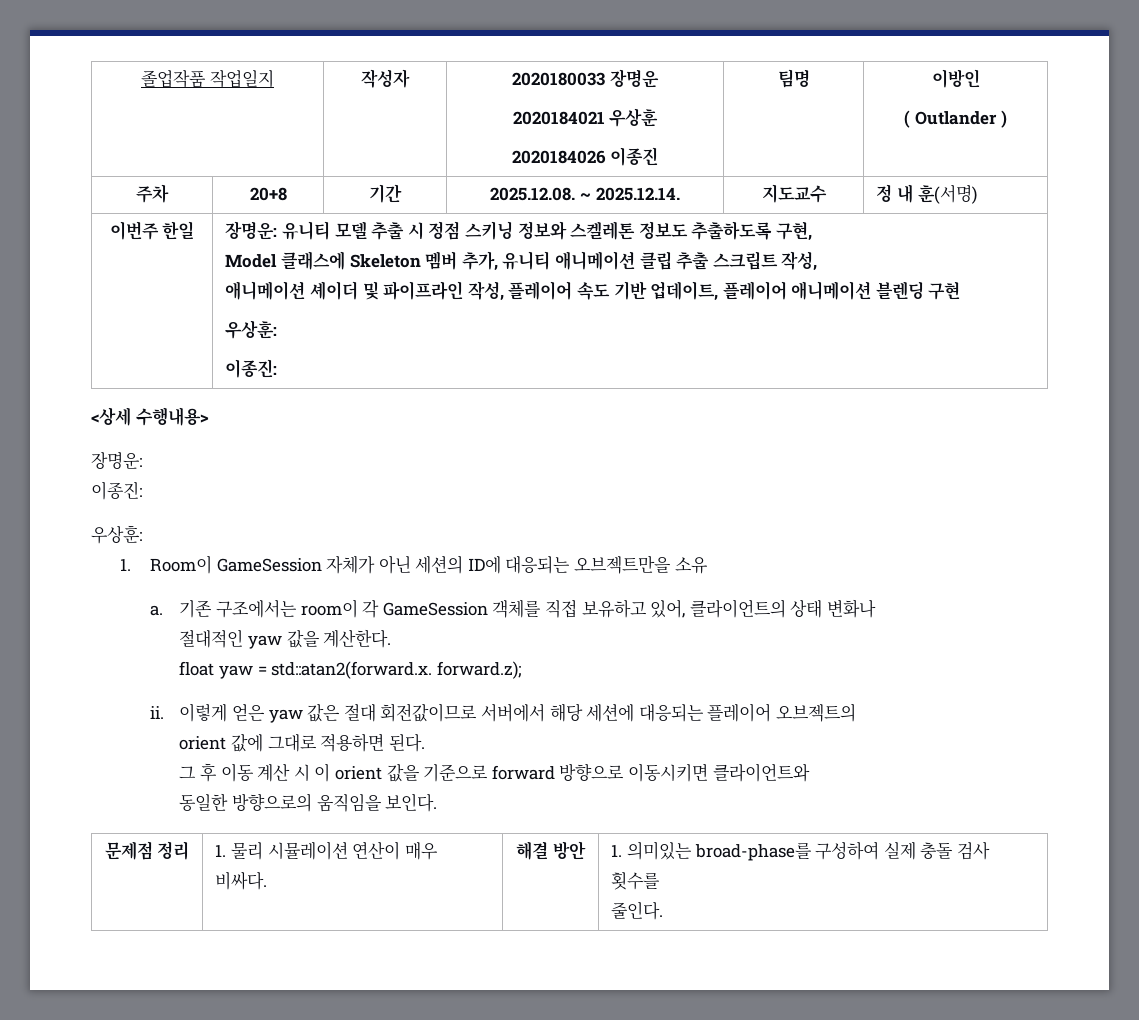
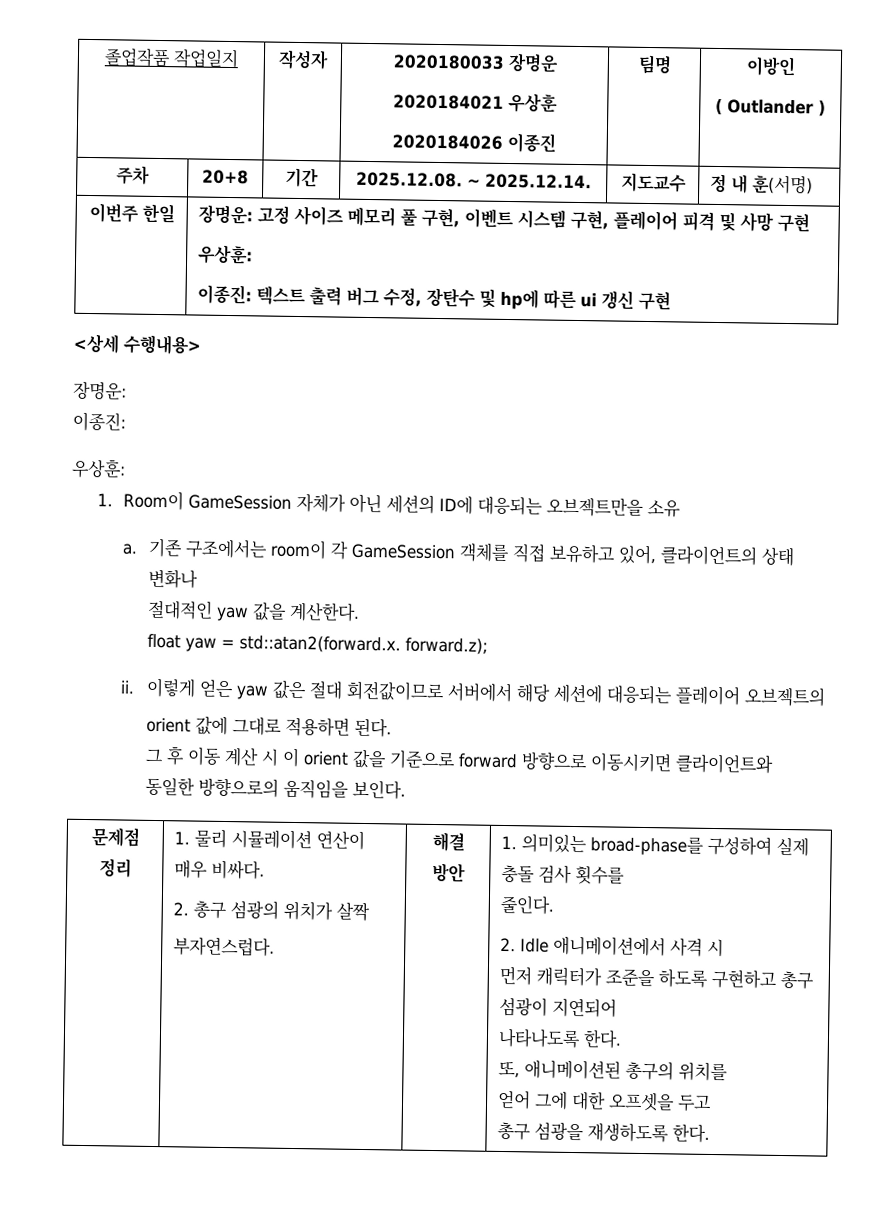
- 이번주 한일 | 장명운: 유니티 모델 추출 시 정점 스키닝 정보와 스켈레톤 정보도 추출하도록 구현,
- Model 클래스에 Skeleton 멤버 추가, 유니티 애니메이션 클립 추출 스크립트 작성,
- 애니메이션 셰이더 및 파이프라인 작성, 플레이어 속도 기반 업데이트, 플레이어 애니메이션 블렌딩 구현
+ 이번주 한일 | 장명운: 고정 사이즈 메모리 풀 구현, 이벤트 시스템 구현, 플레이어 피격 및 사망 구현
  우상훈:
- 이종진:
+ 이종진: 텍스트 출력 버그 수정, 장탄수 및 hp에 따른 ui 갱신 구현
+ 2. 총구 섬광의 위치가 살짝
+ 부자연스럽다.
+ 2. Idle 애니메이션에서 사격 시
+ 먼저 캐릭터가 조준을 하도록 구현하고 총구 섬광이 지연되어
+ 나타나도록 한다.
+ 또, 애니메이션된 총구의 위치를
+ 얻어 그에 대한 오프셋을 두고
+ 총구 섬광을 재생하도록 한다.

